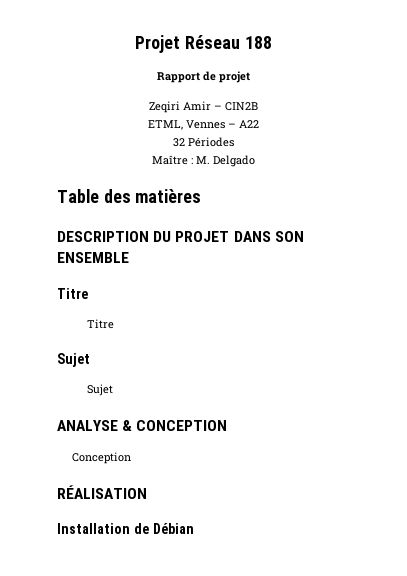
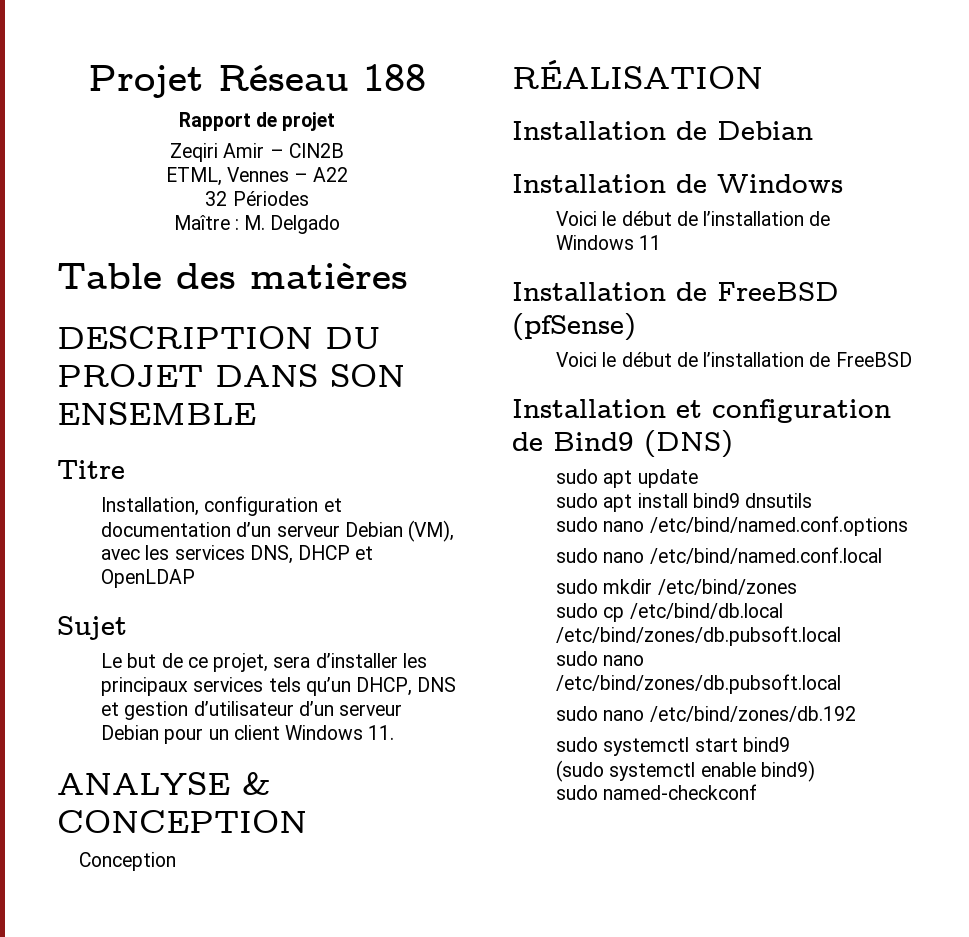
  DESCRIPTION DU PROJET DANS SON ENSEMBLE
  Titre
- Titre
+ Installation, configuration et documentation d’un serveur Debian (VM), avec les services DNS, DHCP et OpenLDAP
  Sujet
- Sujet
+ Le but de ce projet, sera d’installer les principaux services tels qu’un DHCP, DNS et gestion d’utilisateur d’un serveur Debian pour un client Windows 11.
- Installation de Débian
+ Installation de Debian
+ Installation de Windows
+ Voici le début de l’installation de Windows 11
+ Installation de FreeBSD (pfSense)
+ Voici le début de l’installation de FreeBSD
+ Installation et configuration de Bind9 (DNS)
+ sudo apt update
+ sudo apt install bind9 dnsutils
+ sudo nano /etc/bind/named.conf.options
+ sudo nano /etc/bind/named.conf.local
+ sudo mkdir /etc/bind/zones
+ sudo cp /etc/bind/db.local /etc/bind/zones/db.pubsoft.local
+ sudo nano /etc/bind/zones/db.pubsoft.local
+ sudo nano /etc/bind/zones/db.192
+ sudo systemctl start bind9
+ (sudo systemctl enable bind9)
+ sudo named-checkconf

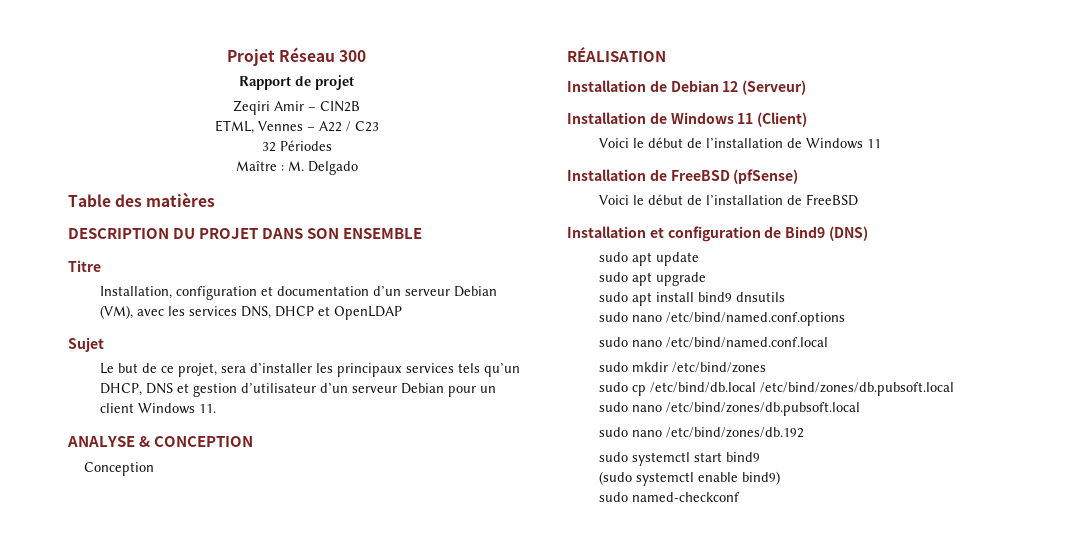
- Projet Réseau 188
+ Projet Réseau 300
- ETML, Vennes – A22
+ ETML, Vennes – A22 / C23
- Installation de Debian
+ Installation de Debian 12 (Serveur)
- Installation de Windows
+ Installation de Windows 11 (Client)
+ sudo apt upgrade

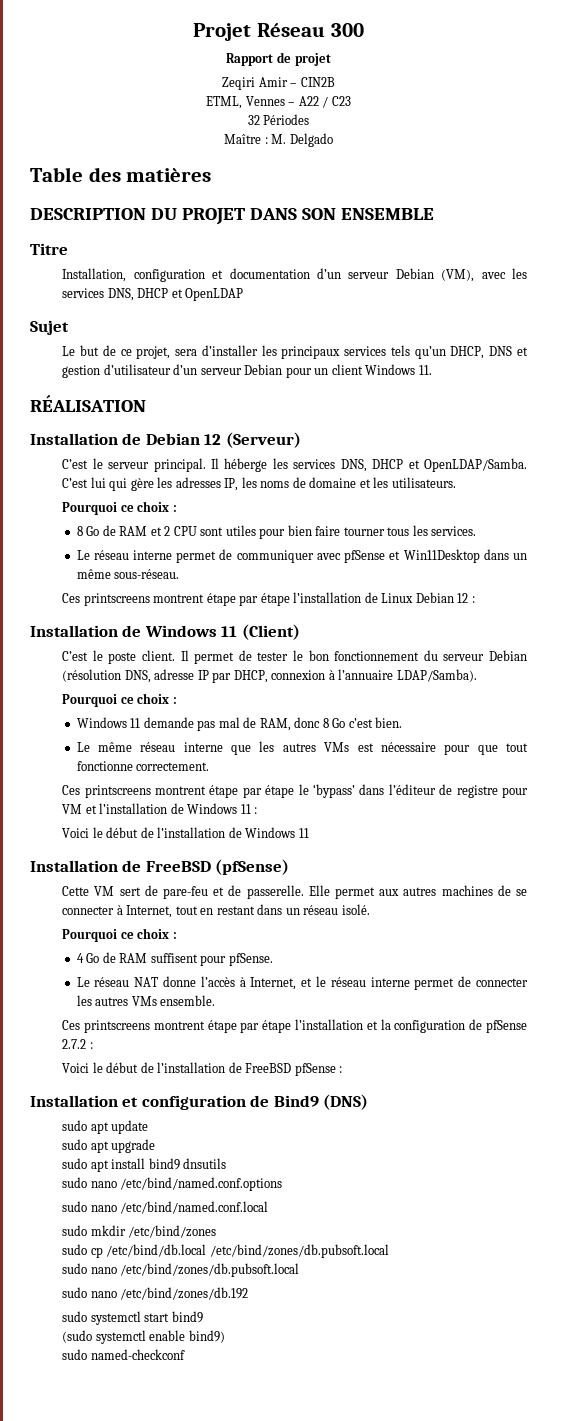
- ANALYSE & CONCEPTION
- Conception
+ C’est le serveur principal. Il héberge les services DNS, DHCP et OpenLDAP/Samba. C’est lui qui gère les adresses IP, les noms de domaine et les utilisateurs.
+ Pourquoi ce choix :
+ 8 Go de RAM et 2 CPU sont utiles pour bien faire tourner tous les services.
+ Le réseau interne permet de communiquer avec pfSense et Win11Desktop dans un même sous-réseau.
+ Ces printscreens montrent étape par étape l’installation de Linux Debian 12 :
+ C’est le poste client. Il permet de tester le bon fonctionnement du serveur Debian (résolution DNS, adresse IP par DHCP, connexion à l’annuaire LDAP/Samba).
+ Pourquoi ce choix :
+ Windows 11 demande pas mal de RAM, donc 8 Go c’est bien.
+ Le même réseau interne que les autres VMs est nécessaire pour que tout fonctionne correctement.
+ Ces printscreens montrent étape par étape le ‘bypass’ dans l’éditeur de registre pour VM et l’installation de Windows 11 :
+ Cette VM sert de pare-feu et de passerelle. Elle permet aux autres machines de se connecter à Internet, tout en restant dans un réseau isolé.
+ Pourquoi ce choix :
+ 4 Go de RAM suffisent pour pfSense.
+ Le réseau NAT donne l’accès à Internet, et le réseau interne permet de connecter les autres VMs ensemble.
+ Ces printscreens montrent étape par étape l’installation et la configuration de pfSense 2.7.2 :
- Voici le début de l’installation de FreeBSD
+ Voici le début de l’installation de FreeBSD pfSense :

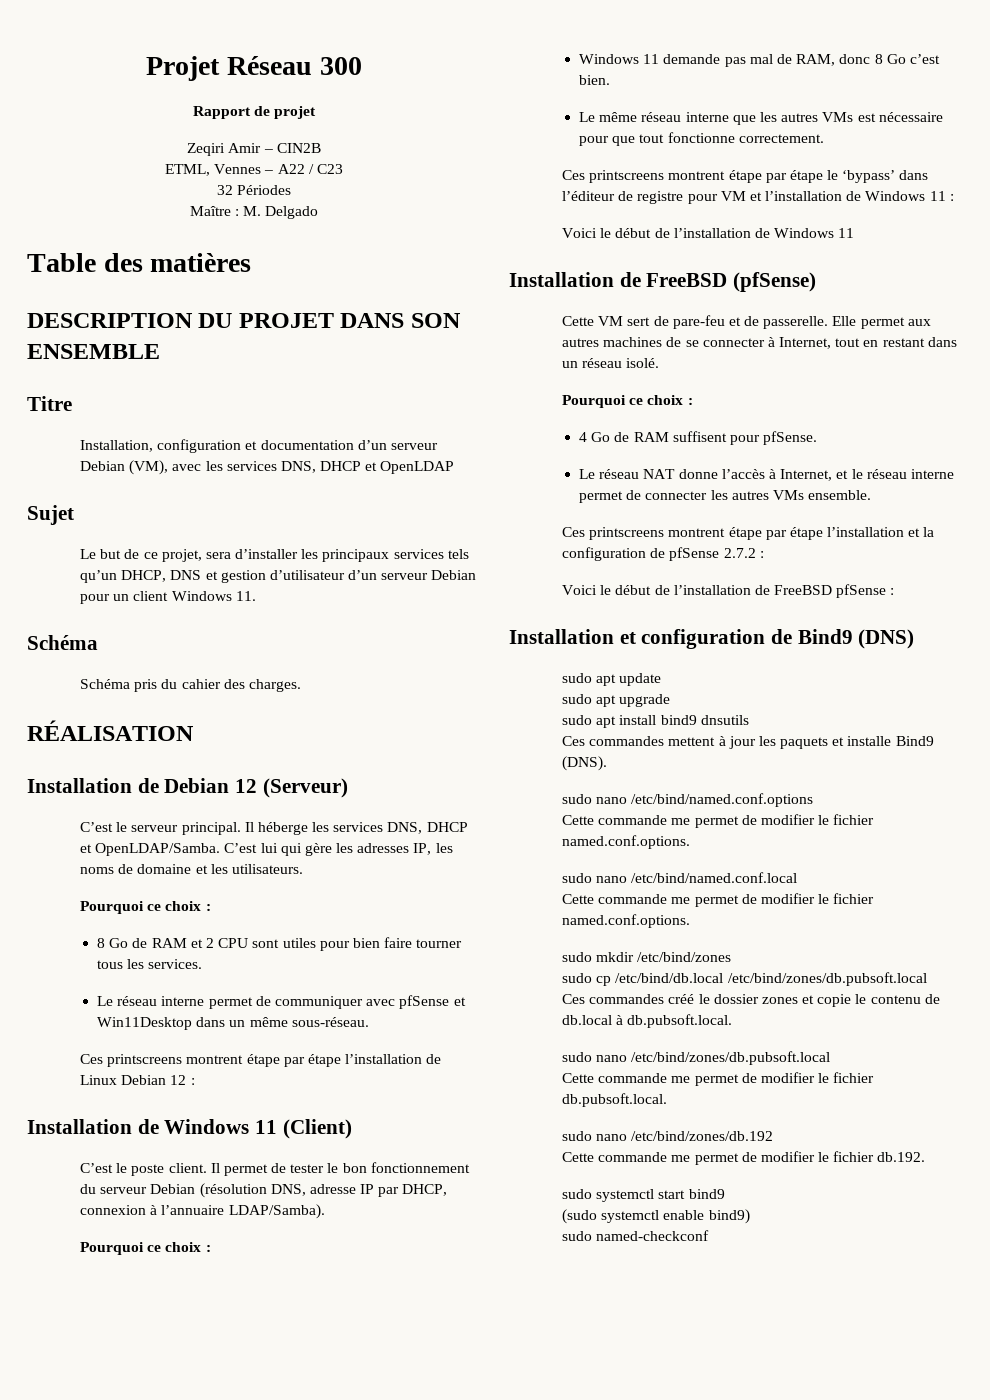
  Le but de ce projet, sera d’installer les principaux services tels qu’un DHCP, DNS et gestion d’utilisateur d’un serveur Debian pour un client Windows 11.
+ Schéma
+ Schéma pris du cahier des charges.
+ Ces commandes mettent à jour les paquets et installe Bind9 (DNS).
  sudo nano /etc/bind/named.conf.options
+ Cette commande me permet de modifier le fichier named.conf.options.
  sudo nano /etc/bind/named.conf.local
+ Cette commande me permet de modifier le fichier named.conf.options.
+ Ces commandes créé le dossier zones et copie le contenu de db.local à db.pubsoft.local.
  sudo nano /etc/bind/zones/db.pubsoft.local
+ Cette commande me permet de modifier le fichier db.pubsoft.local.
  sudo nano /etc/bind/zones/db.192
+ Cette commande me permet de modifier le fichier db.192.

